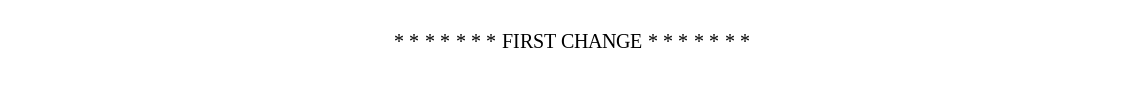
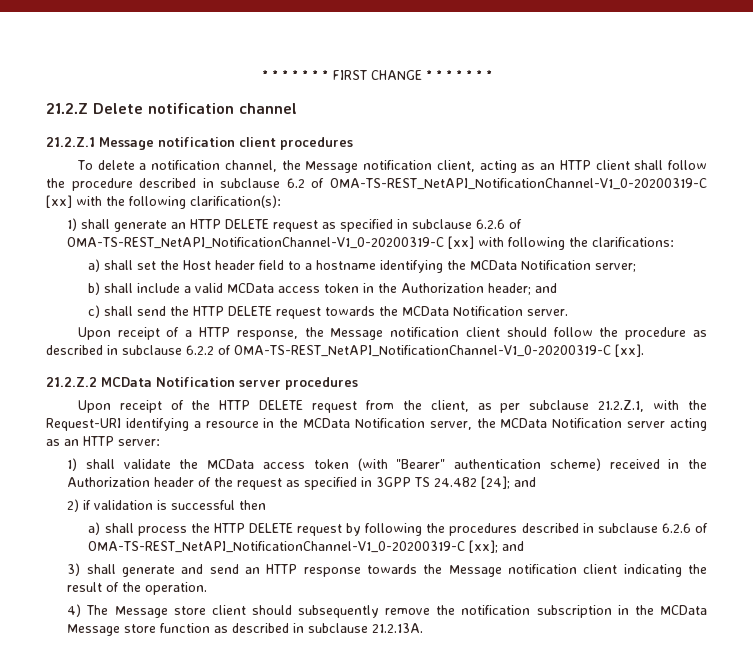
+ 21.2.Z Delete notification channel
+ 21.2.Z.1 Message notification client procedures
+ To delete a notification channel, the Message notification client, acting as an HTTP client shall follow the procedure described in subclause 6.2 of OMA-TS-REST_NetAPI_NotificationChannel-V1_0-20200319-C [xx] with the following clarification(s):
+ 1) shall generate an HTTP DELETE request as specified in subclause 6.2.6 of OMA-TS-REST_NetAPI_NotificationChannel-V1_0-20200319-C [xx] with following the clarifications:
+ a) shall set the Host header field to a hostname identifying the MCData Notification server;
+ b) shall include a valid MCData access token in the Authorization header; and
+ c) shall send the HTTP DELETE request towards the MCData Notification server.
+ Upon receipt of a HTTP response, the Message notification client should follow the procedure as described in subclause 6.2.2 of OMA-TS-REST_NetAPI_NotificationChannel-V1_0-20200319-C [xx].
+ 21.2.Z.2 MCData Notification server procedures
+ Upon receipt of the HTTP DELETE request from the client, as per subclause 21.2.Z.1, with the Request-URI identifying a resource in the MCData Notification server, the MCData Notification server acting as an HTTP server:
+ 1) shall validate the MCData access token (with "Bearer" authentication scheme) received in the Authorization header of the request as specified in 3GPP TS 24.482 [24]; and
+ 2) if validation is successful then
+ a) shall process the HTTP DELETE request by following the procedures described in subclause 6.2.6 of OMA-TS-REST_NetAPI_NotificationChannel-V1_0-20200319-C [xx]; and
+ 3) shall generate and send an HTTP response towards the Message notification client indicating the result of the operation.
+ 4) The Message store client should subsequently remove the notification subscription in the MCData Message store function as described in subclause 21.2.13A.

